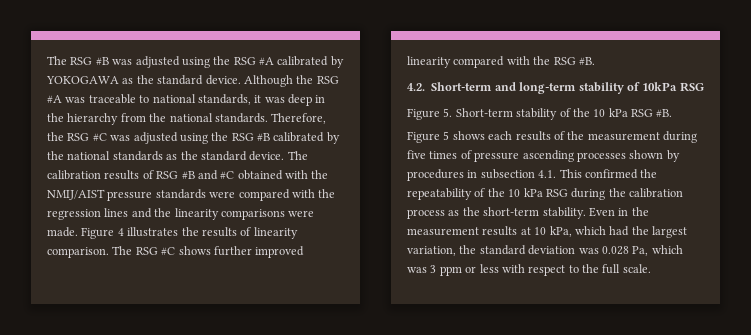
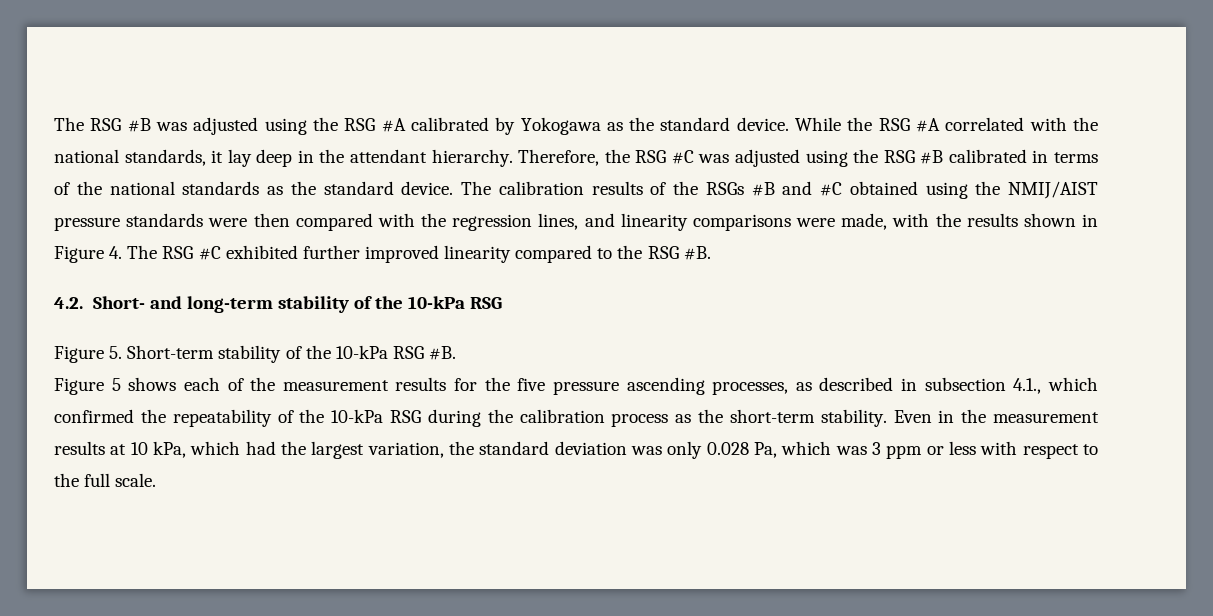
- The RSG #B was adjusted using the RSG #A calibrated by YOKOGAWA as the standard device. Although the RSG #A was traceable to national standards, it was deep in the hierarchy from the national standards.
+ The RSG #B was adjusted using the RSG #A calibrated by Yokogawa as the standard device. While the RSG #A correlated with the national standards, it lay deep in the attendant hierarchy.
- Therefore, the RSG #C was adjusted using the RSG #B calibrated by the national standards as the standard device.
+ Therefore, the RSG #C was adjusted using the RSG #B calibrated in terms of the national standards as the standard device.
- The calibration results of RSG #B and #C obtained with the NMIJ/AIST pressure standards were compared with the regression lines and the linearity comparisons were made. Figure 4 illustrates the results of linearity comparison. The RSG #C shows further improved linearity compared with the RSG #B.
+ The calibration results of the RSGs #B and #C obtained using the NMIJ/AIST pressure standards were then compared with the regression lines, and linearity comparisons were made, with the results shown in Figure 4. The RSG #C exhibited further improved linearity compared to the RSG #B.
- 4.2. Short-term and long-term stability of 10kPa RSG
+ 4.2. Short- and long-term stability of the 10-kPa RSG
- Figure 5. Short-term stability of the 10 kPa RSG #B.
+ Figure 5. Short-term stability of the 10-kPa RSG #B.
- Figure 5 shows each results of the measurement during five times of pressure ascending processes shown by procedures in subsection 4.1. This confirmed the repeatability of the 10 kPa RSG during the calibration process as the short-term stability.
+ Figure 5 shows each of the measurement results for the five pressure ascending processes, as described in subsection 4.1., which confirmed the repeatability of the 10-kPa RSG during the calibration process as the short-term stability.
- Even in the measurement results at 10 kPa, which had the largest variation, the standard deviation was 0.028 Pa, which was 3 ppm or less with respect to the full scale.
+ Even in the measurement results at 10 kPa, which had the largest variation, the standard deviation was only 0.028 Pa, which was 3 ppm or less with respect to the full scale.

